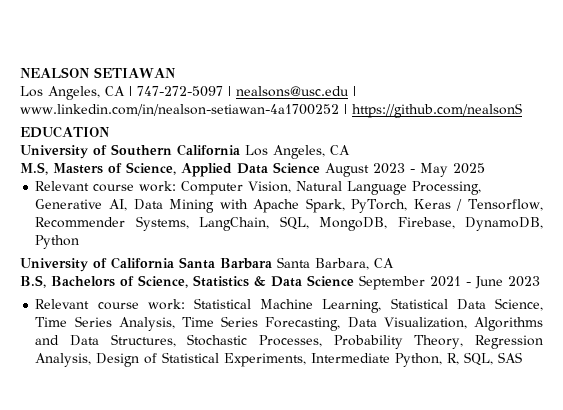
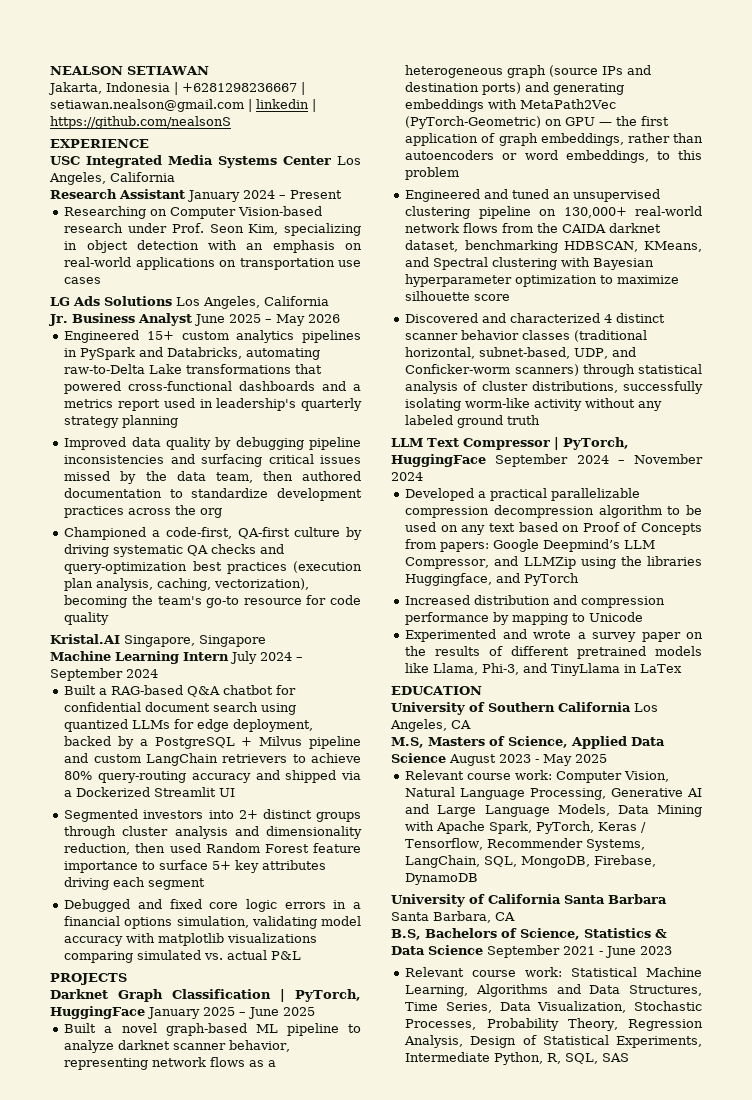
- Los Angeles, CA | 747-272-5097 | nealsons@usc.edu | www.linkedin.com/in/nealson-setiawan-4a1700252 | https://github.com/nealsonS
+ Jakarta, Indonesia | +6281298236667 | setiawan.nealson@gmail.com | linkedin | https://github.com/nealsonS
+ EXPERIENCE
+ USC Integrated Media Systems Center Los Angeles, California
+ Research Assistant January 2024 – Present
+ Researching on Computer Vision-based research under Prof. Seon Kim, specializing in object detection with an emphasis on real-world applications on transportation use cases
+ LG Ads Solutions Los Angeles, California
+ Jr. Business Analyst June 2025 – May 2026
+ Engineered 15+ custom analytics pipelines in PySpark and Databricks, automating raw-to-Delta Lake transformations that powered cross-functional dashboards and a metrics report used in leadership's quarterly strategy planning
+ Improved data quality by debugging pipeline inconsistencies and surfacing critical issues missed by the data team, then authored documentation to standardize development practices across the org
+ Championed a code-first, QA-first culture by driving systematic QA checks and query-optimization best practices (execution plan analysis, caching, vectorization), becoming the team's go-to resource for code quality
+ Kristal.AI Singapore, Singapore
+ Machine Learning Intern July 2024 – September 2024
+ Built a RAG-based Q&A chatbot for confidential document search using quantized LLMs for edge deployment, backed by a PostgreSQL + Milvus pipeline and custom LangChain retrievers to achieve 80% query-routing accuracy and shipped via a Dockerized Streamlit UI
+ Segmented investors into 2+ distinct groups through cluster analysis and dimensionality reduction, then used Random Forest feature importance to surface 5+ key attributes driving each segment
+ Debugged and fixed core logic errors in a financial options simulation, validating model accuracy with matplotlib visualizations comparing simulated vs. actual P&L
+ PROJECTS
+ Darknet Graph Classification | PyTorch, HuggingFace January 2025 – June 2025
+ Built a novel graph-based ML pipeline to analyze darknet scanner behavior, representing network flows as a heterogeneous graph (source IPs and destination ports) and generating embeddings with MetaPath2Vec (PyTorch-Geometric) on GPU — the first application of graph embeddings, rather than autoencoders or word embeddings, to this problem
+ Engineered and tuned an unsupervised clustering pipeline on 130,000+ real-world network flows from the CAIDA darknet dataset, benchmarking HDBSCAN, KMeans, and Spectral clustering with Bayesian hyperparameter optimization to maximize silhouette score
+ Discovered and characterized 4 distinct scanner behavior classes (traditional horizontal, subnet-based, UDP, and Conficker-worm scanners) through statistical analysis of cluster distributions, successfully isolating worm-like activity without any labeled ground truth
+ LLM Text Compressor | PyTorch, HuggingFace September 2024 – November 2024
+ Developed a practical parallelizable compression decompression algorithm to be used on any text based on Proof of Concepts from papers: Google Deepmind’s LLM Compressor, and LLMZip using the libraries Huggingface, and PyTorch
+ Increased distribution and compression performance by mapping to Unicode
+ Experimented and wrote a survey paper on the results of different pretrained models like Llama, Phi-3, and TinyLlama in LaTex
- Relevant course work: Computer Vision, Natural Language Processing, Generative AI, Data Mining with Apache Spark, PyTorch, Keras / Tensorflow, Recommender Systems, LangChain, SQL, MongoDB, Firebase, DynamoDB, Python
+ Relevant course work: Computer Vision, Natural Language Processing, Generative AI and Large Language Models, Data Mining with Apache Spark, PyTorch, Keras / Tensorflow, Recommender Systems, LangChain, SQL, MongoDB, Firebase, DynamoDB
- Relevant course work: Statistical Machine Learning, Statistical Data Science, Time Series Analysis, Time Series Forecasting, Data Visualization, Algorithms and Data Structures, Stochastic Processes, Probability Theory, Regression Analysis, Design of Statistical Experiments, Intermediate Python, R, SQL, SAS
+ Relevant course work: Statistical Machine Learning, Algorithms and Data Structures, Time Series, Data Visualization, Stochastic Processes, Probability Theory, Regression Analysis, Design of Statistical Experiments, Intermediate Python, R, SQL, SAS

